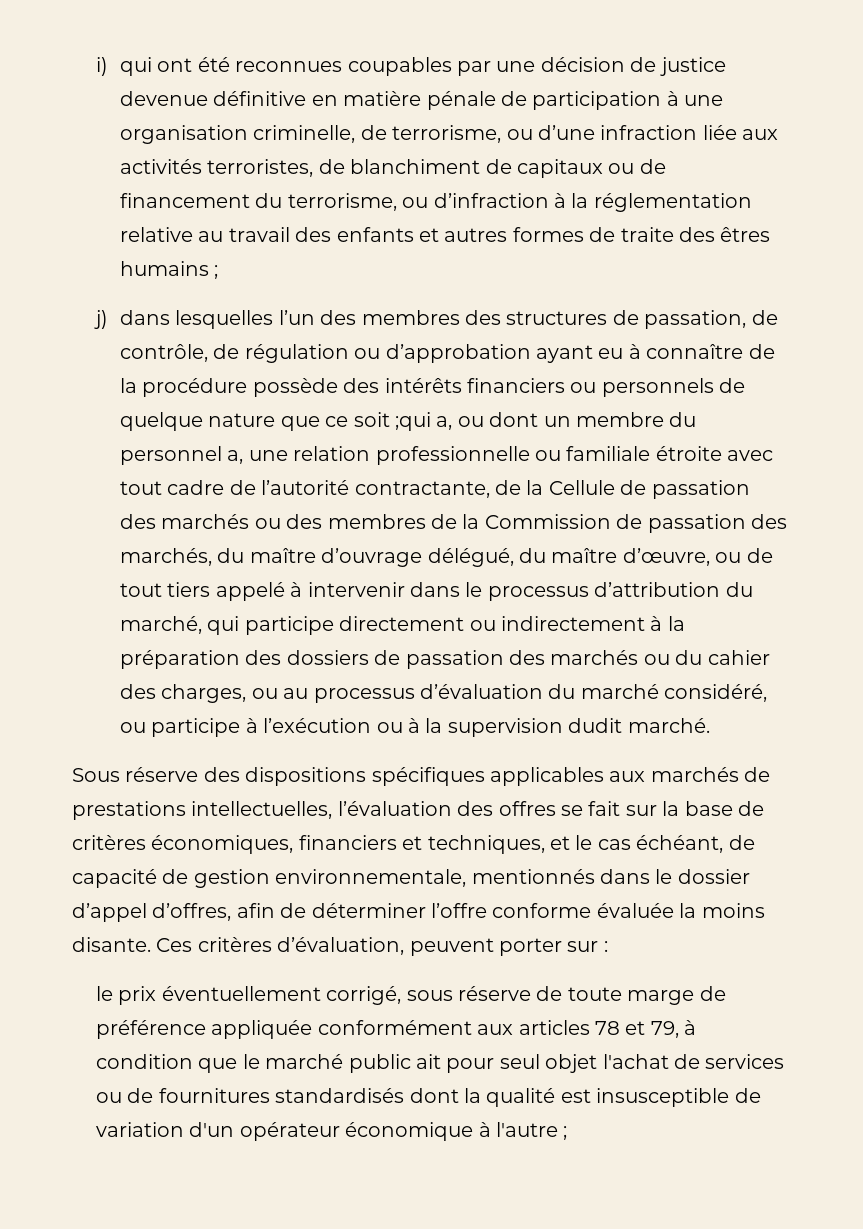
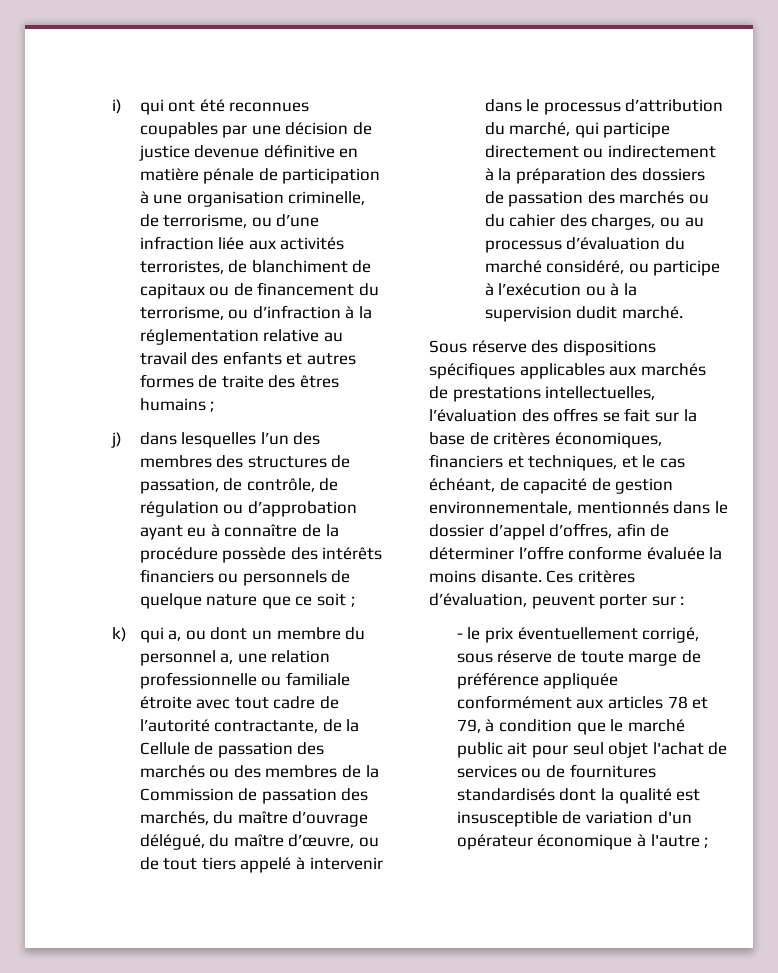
- j) dans lesquelles l’un des membres des structures de passation, de contrôle, de régulation ou d’approbation ayant eu à connaître de la procédure possède des intérêts financiers ou personnels de quelque nature que ce soit ;qui a, ou dont un membre du personnel a, une relation professionnelle ou familiale étroite avec tout cadre de l’autorité contractante, de la Cellule de passation des marchés ou des membres de la Commission de passation des marchés, du maître d’ouvrage délégué, du maître d’œuvre, ou de tout tiers appelé à intervenir dans le processus d’attribution du marché, qui participe directement ou indirectement à la préparation des dossiers de passation des marchés ou du cahier des charges, ou au processus d’évaluation du marché considéré, ou participe à l’exécution ou à la supervision dudit marché.
+ j) dans lesquelles l’un des membres des structures de passation, de contrôle, de régulation ou d’approbation ayant eu à connaître de la procédure possède des intérêts financiers ou personnels de quelque nature que ce soit ;
+ k) qui a, ou dont un membre du personnel a, une relation professionnelle ou familiale étroite avec tout cadre de l’autorité contractante, de la Cellule de passation des marchés ou des membres de la Commission de passation des marchés, du maître d’ouvrage délégué, du maître d’œuvre, ou de tout tiers appelé à intervenir dans le processus d’attribution du marché, qui participe directement ou indirectement à la préparation des dossiers de passation des marchés ou du cahier des charges, ou au processus d’évaluation du marché considéré, ou participe à l’exécution ou à la supervision dudit marché.
- le prix éventuellement corrigé, sous réserve de toute marge de préférence appliquée conformément aux articles 78 et 79, à condition que le marché public ait pour seul objet l'achat de services ou de fournitures standardisés dont la qualité est insusceptible de variation d'un opérateur économique à l'autre ;
+ - le prix éventuellement corrigé, sous réserve de toute marge de préférence appliquée conformément aux articles 78 et 79, à condition que le marché public ait pour seul objet l'achat de services ou de fournitures standardisés dont la qualité est insusceptible de variation d'un opérateur économique à l'autre ;

